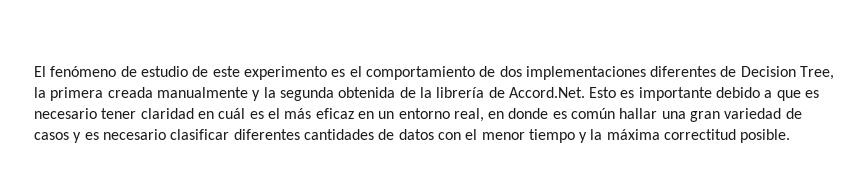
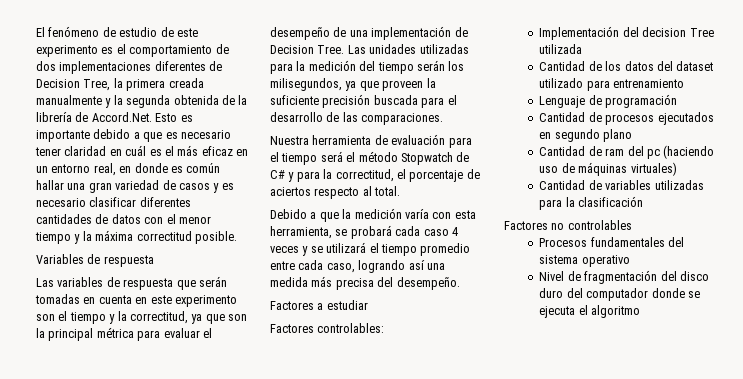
+ Variables de respuesta
+ Las variables de respuesta que serán tomadas en cuenta en este experimento son el tiempo y la correctitud, ya que son la principal métrica para evaluar el desempeño de una implementación de Decision Tree. Las unidades utilizadas para la medición del tiempo serán los milisegundos, ya que proveen la suficiente precisión buscada para el desarrollo de las comparaciones.
+ Nuestra herramienta de evaluación para el tiempo será el método Stopwatch de C# y para la correctitud, el porcentaje de aciertos respecto al total.
+ Debido a que la medición varía con esta herramienta, se probará cada caso 4 veces y se utilizará el tiempo promedio entre cada caso, logrando así una medida más precisa del desempeño.
+ Factores a estudiar
+ Factores controlables:
+ Implementación del decision Tree utilizada
+ Cantidad de los datos del dataset utilizado para entrenamiento
+ Lenguaje de programación
+ Cantidad de procesos ejecutados en segundo plano
+ Cantidad de ram del pc (haciendo uso de máquinas virtuales)
+ Cantidad de variables utilizadas para la clasificación
+ Factores no controlables
+ Procesos fundamentales del sistema operativo
+ Nivel de fragmentación del disco duro del computador donde se ejecuta el algoritmo

